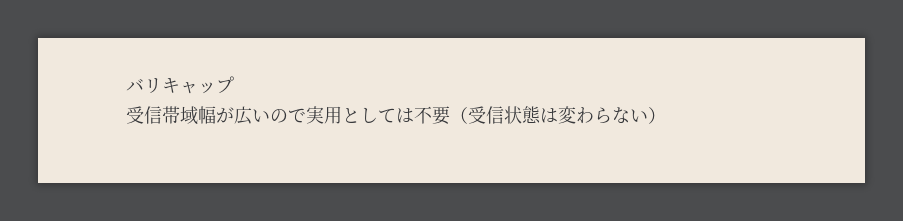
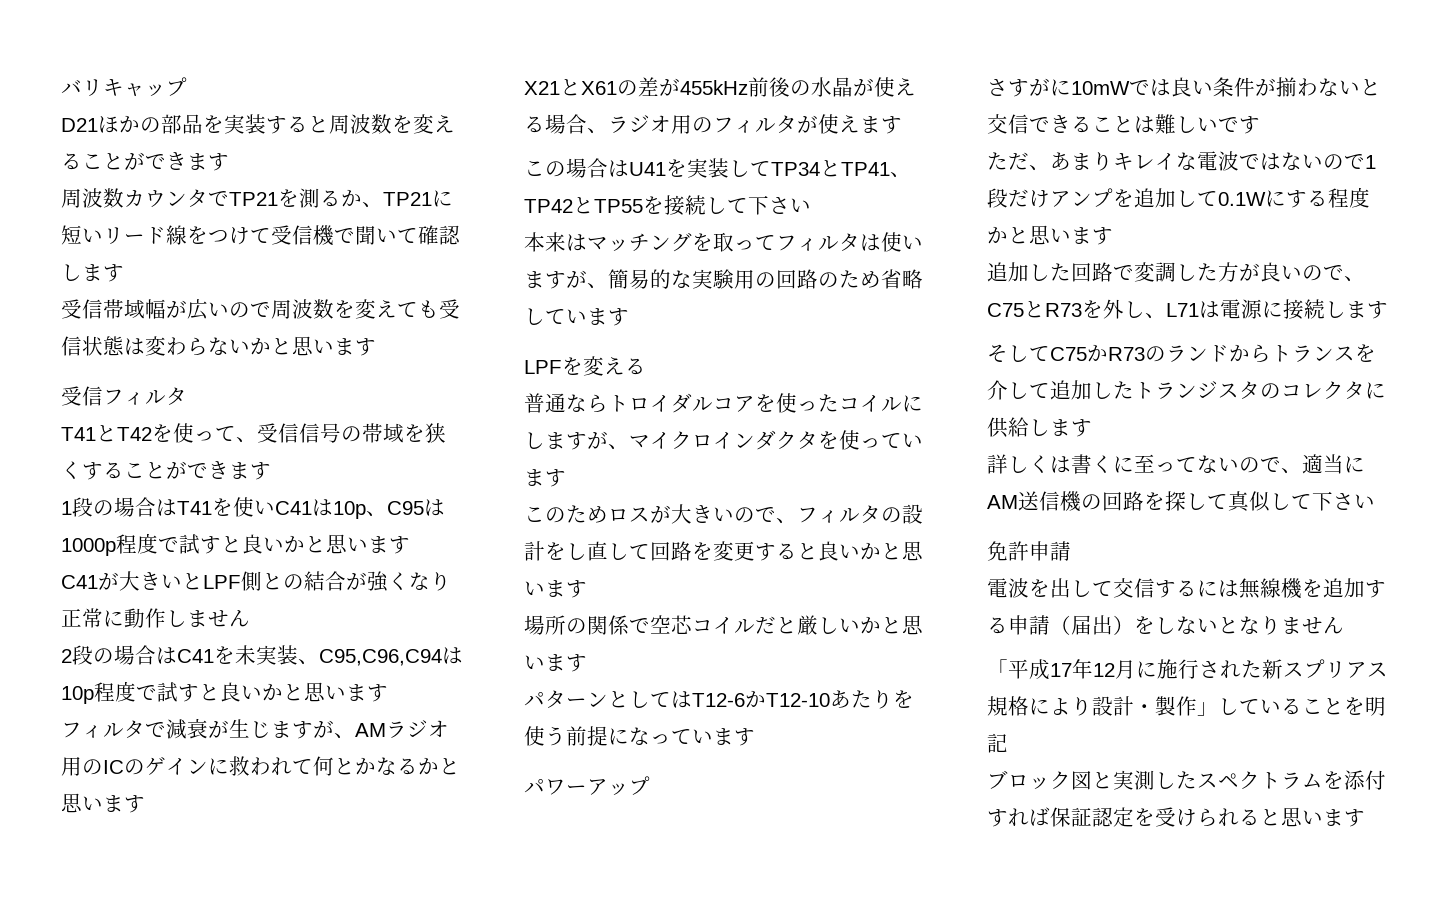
+ D21ほかの部品を実装すると周波数を変えることができます
+ 周波数カウンタでTP21を測るか、TP21に短いリード線をつけて受信機で聞いて確認します
- 受信帯域幅が広いので実用としては不要（受信状態は変わらない）
+ 受信帯域幅が広いので周波数を変えても受信状態は変わらないかと思います
+ 受信フィルタ
+ T41とT42を使って、受信信号の帯域を狭くすることができます
+ 1段の場合はT41を使いC41は10p、C95は1000p程度で試すと良いかと思います
+ C41が大きいとLPF側との結合が強くなり正常に動作しません
+ 2段の場合はC41を未実装、C95,C96,C94は10p程度で試すと良いかと思います
+ フィルタで減衰が生じますが、AMラジオ用のICのゲインに救われて何とかなるかと思います
+ X21とX61の差が455kHz前後の水晶が使える場合、ラジオ用のフィルタが使えます
+ この場合はU41を実装してTP34とTP41、TP42とTP55を接続して下さい
+ 本来はマッチングを取ってフィルタは使いますが、簡易的な実験用の回路のため省略しています
+ LPFを変える
+ 普通ならトロイダルコアを使ったコイルにしますが、マイクロインダクタを使っています
+ このためロスが大きいので、フィルタの設計をし直して回路を変更すると良いかと思います
+ 場所の関係で空芯コイルだと厳しいかと思います
+ パターンとしてはT12-6かT12-10あたりを使う前提になっています
+ パワーアップ
+ さすがに10mWでは良い条件が揃わないと交信できることは難しいです
+ ただ、あまりキレイな電波ではないので1段だけアンプを追加して0.1Wにする程度かと思います
+ 追加した回路で変調した方が良いので、C75とR73を外し、L71は電源に接続します
+ そしてC75かR73のランドからトランスを介して追加したトランジスタのコレクタに供給します
+ 詳しくは書くに至ってないので、適当にAM送信機の回路を探して真似して下さい
+ 免許申請
+ 電波を出して交信するには無線機を追加する申請（届出）をしないとなりません
+ 「平成17年12月に施行された新スプリアス規格により設計・製作」していることを明記
+ ブロック図と実測したスペクトラムを添付すれば保証認定を受けられると思います

